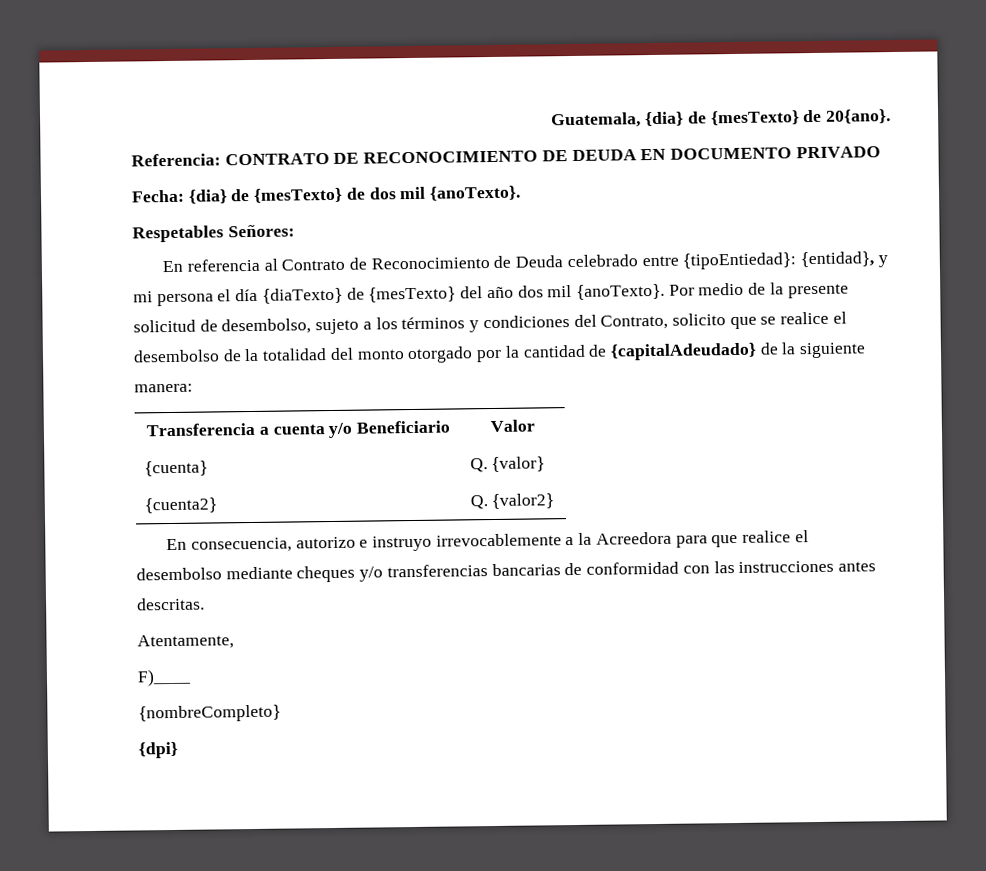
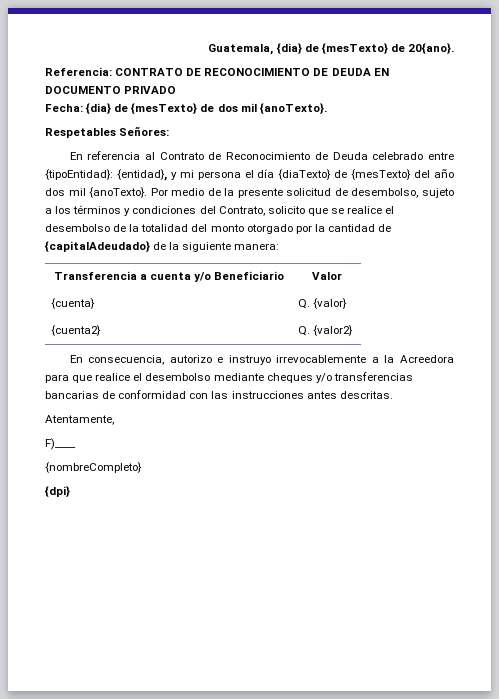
- En referencia al Contrato de Reconocimiento de Deuda celebrado entre {tipoEntiedad}: {entidad}, y mi persona el día {diaTexto} de {mesTexto} del año dos mil {anoTexto}.
+ En referencia al Contrato de Reconocimiento de Deuda celebrado entre {tipoEntidad}: {entidad}, y mi persona el día {diaTexto} de {mesTexto} del año dos mil {anoTexto}.

